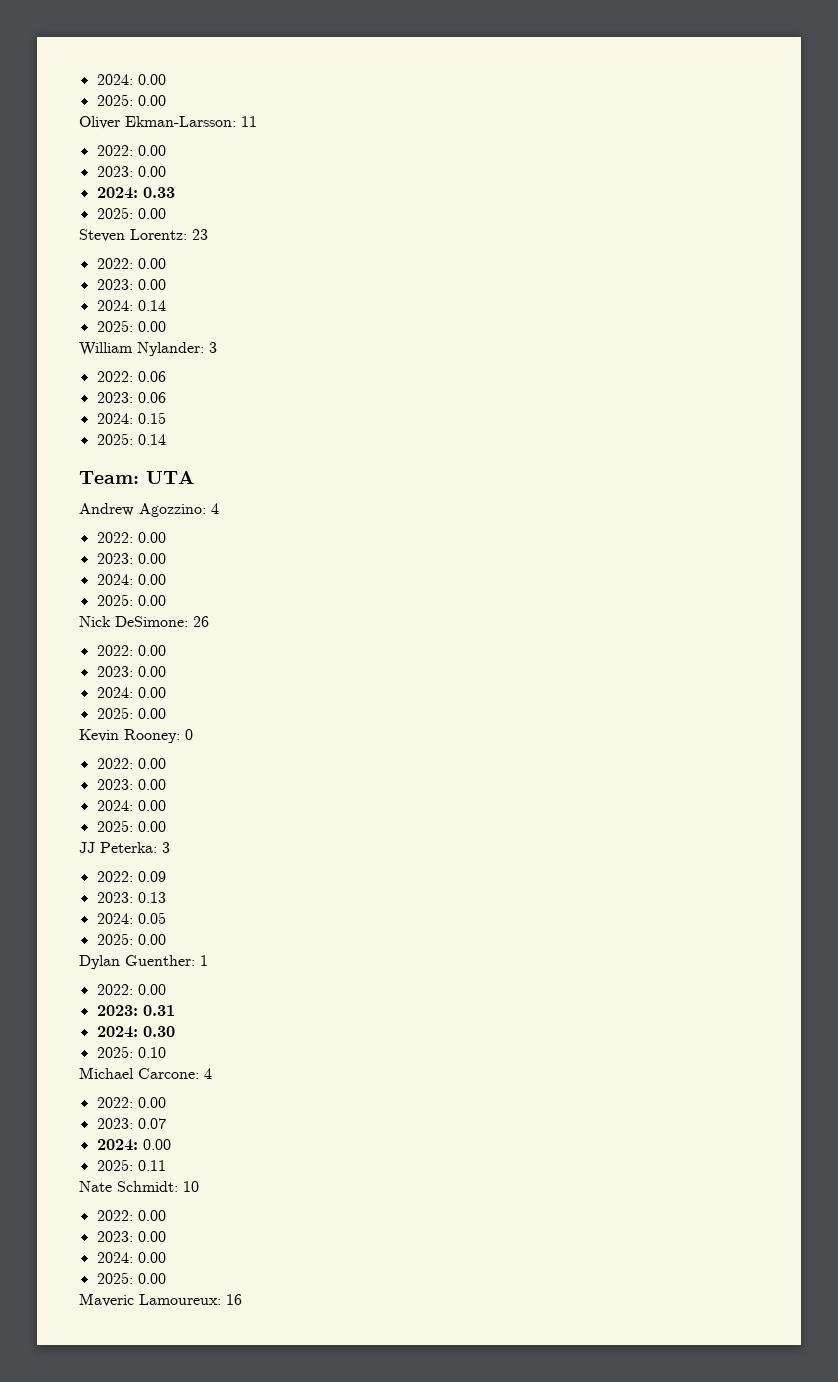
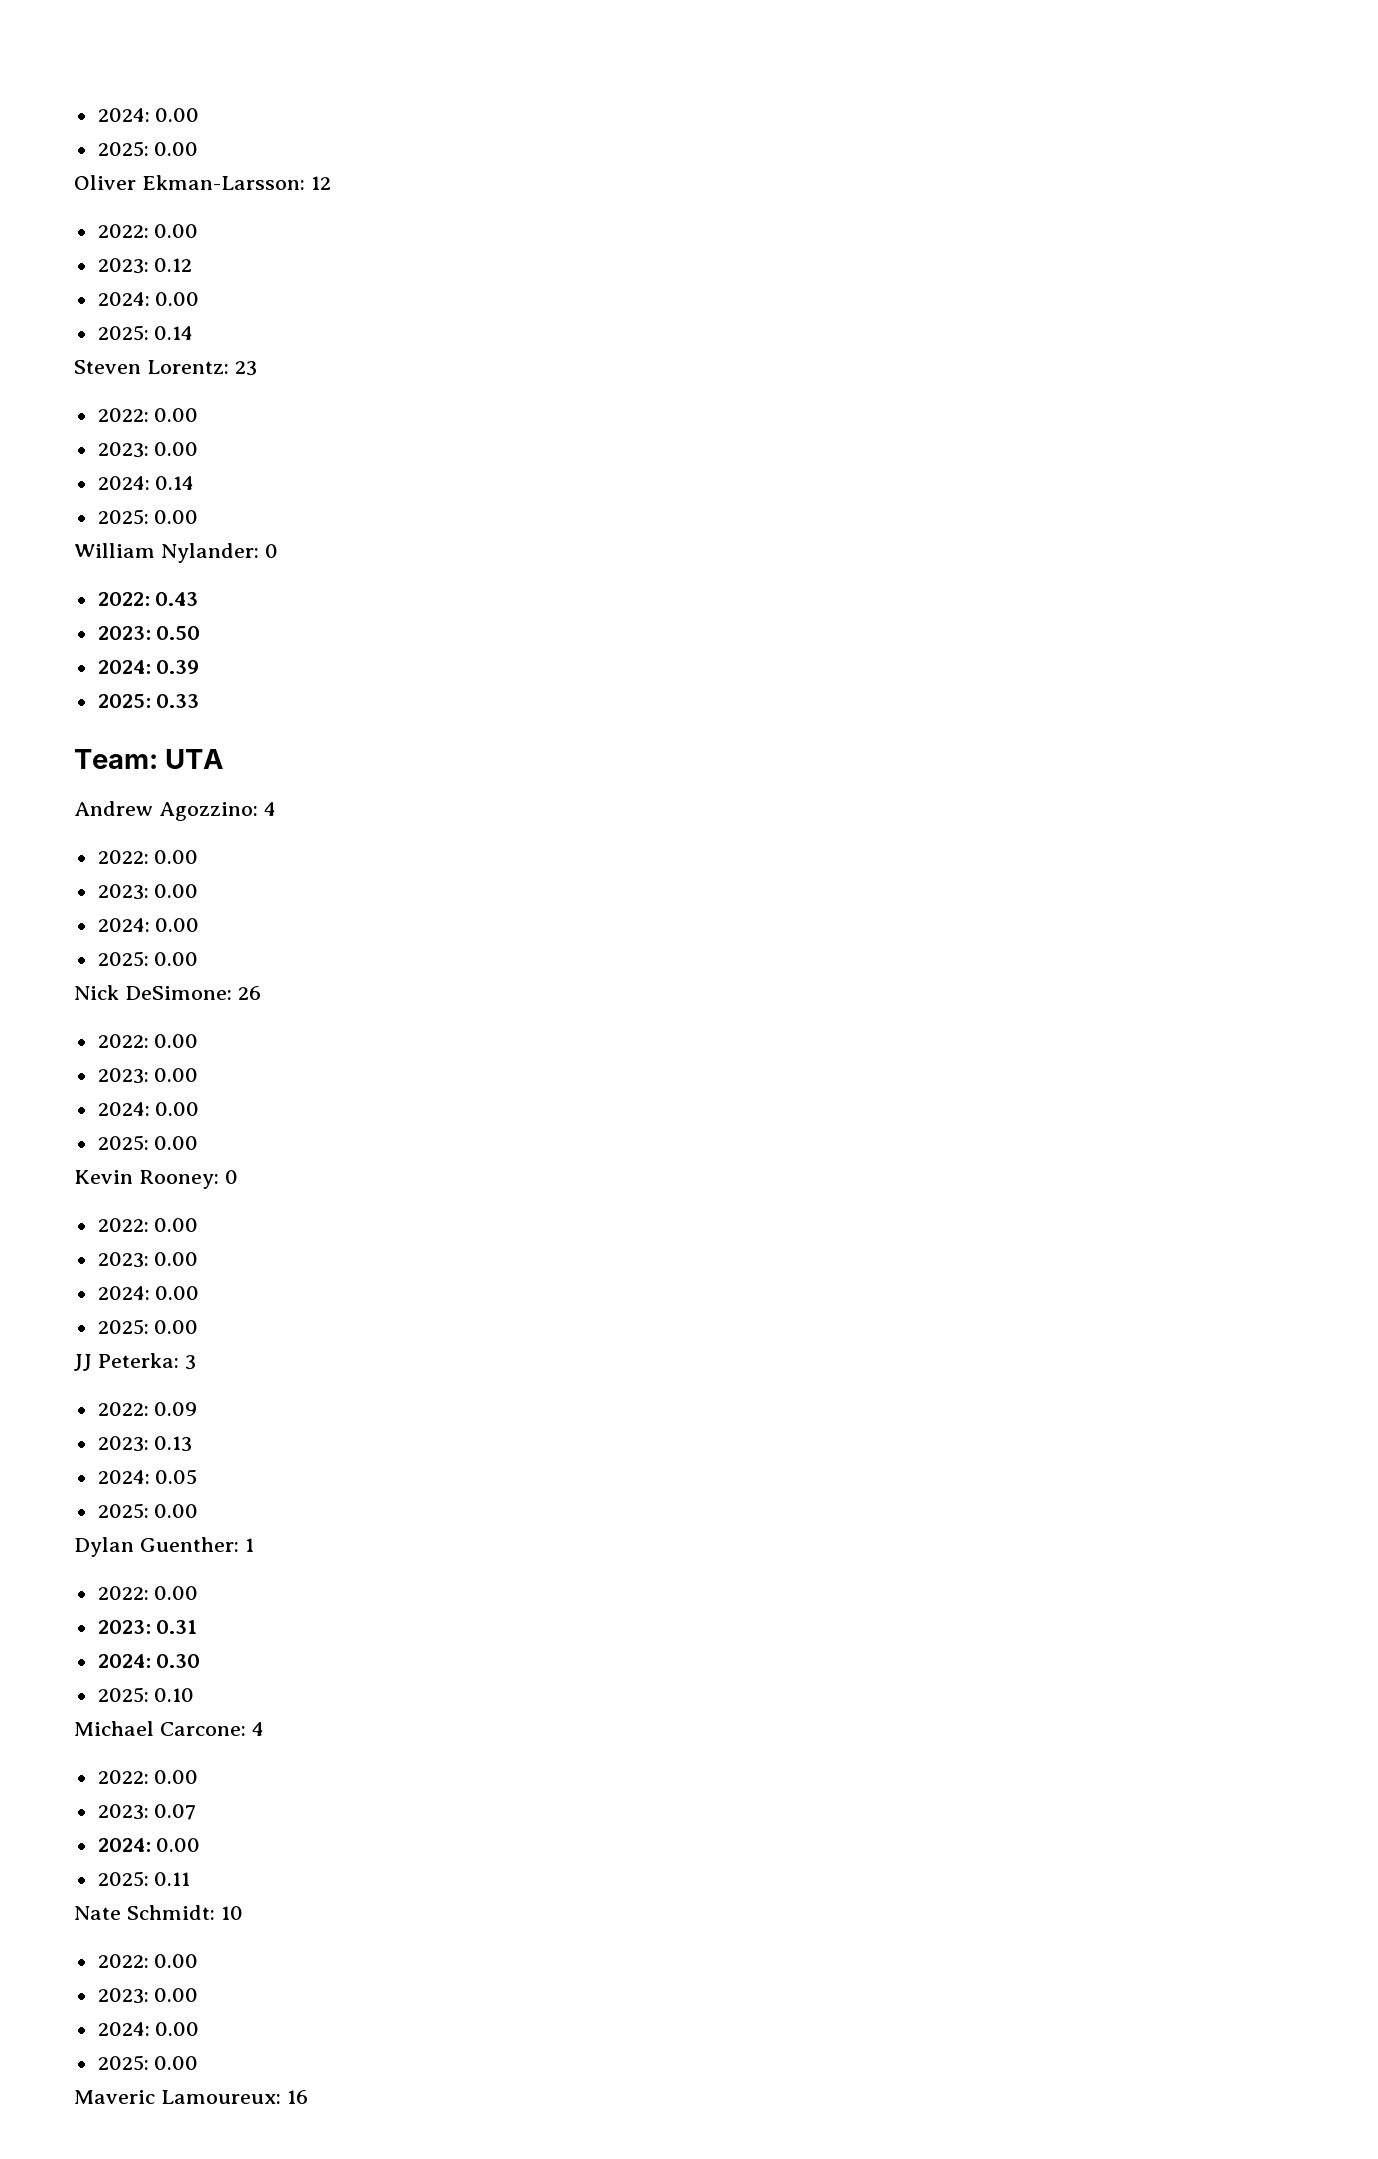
- Oliver Ekman-Larsson: 11
+ Oliver Ekman-Larsson: 12
  2022: 0.00
- 2023: 0.00
- 2024: 0.33
- 2025: 0.00
+ 2023: 0.12
+ 2024: 0.00
+ 2025: 0.14
- William Nylander: 3
- 2022: 0.06
- 2023: 0.06
- 2024: 0.15
- 2025: 0.14
+ William Nylander: 0
+ 2022: 0.43
+ 2023: 0.50
+ 2024: 0.39
+ 2025: 0.33

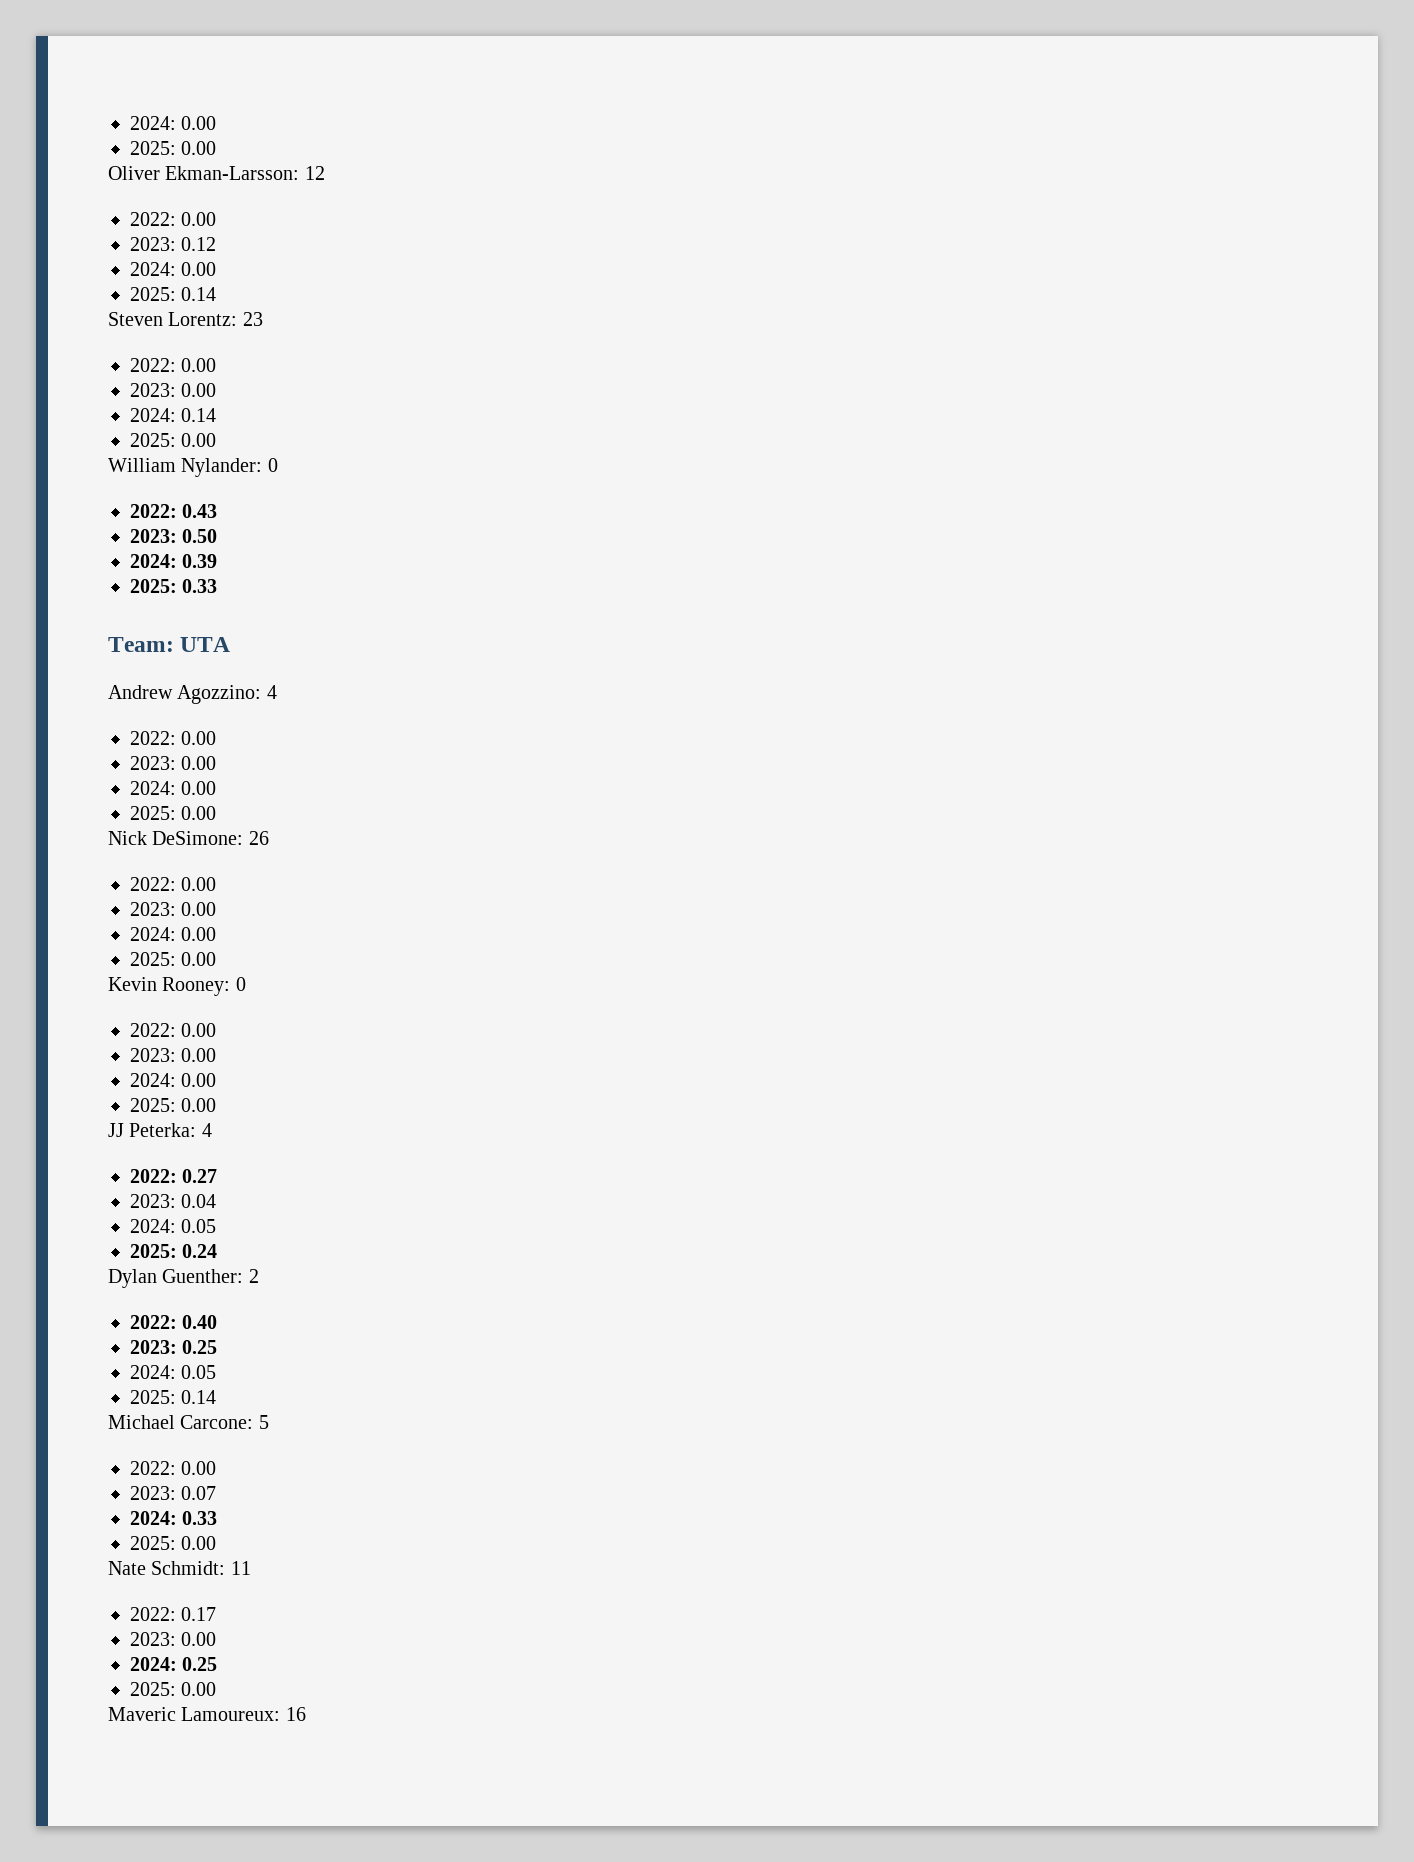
- JJ Peterka: 3
- 2022: 0.09
- 2023: 0.13
+ JJ Peterka: 4
+ 2022: 0.27
+ 2023: 0.04
  2024: 0.05
- 2025: 0.00
+ 2025: 0.24
- Dylan Guenther: 1
- 2022: 0.00
- 2023: 0.31
- 2024: 0.30
- 2025: 0.10
+ Dylan Guenther: 2
+ 2022: 0.40
+ 2023: 0.25
+ 2024: 0.05
+ 2025: 0.14
- Michael Carcone: 4
+ Michael Carcone: 5
  2023: 0.07
- 2024: 0.00
- 2025: 0.11
+ 2024: 0.33
+ 2025: 0.00
- Nate Schmidt: 10
- 2022: 0.00
+ Nate Schmidt: 11
+ 2022: 0.17
  2023: 0.00
- 2024: 0.00
+ 2024: 0.25

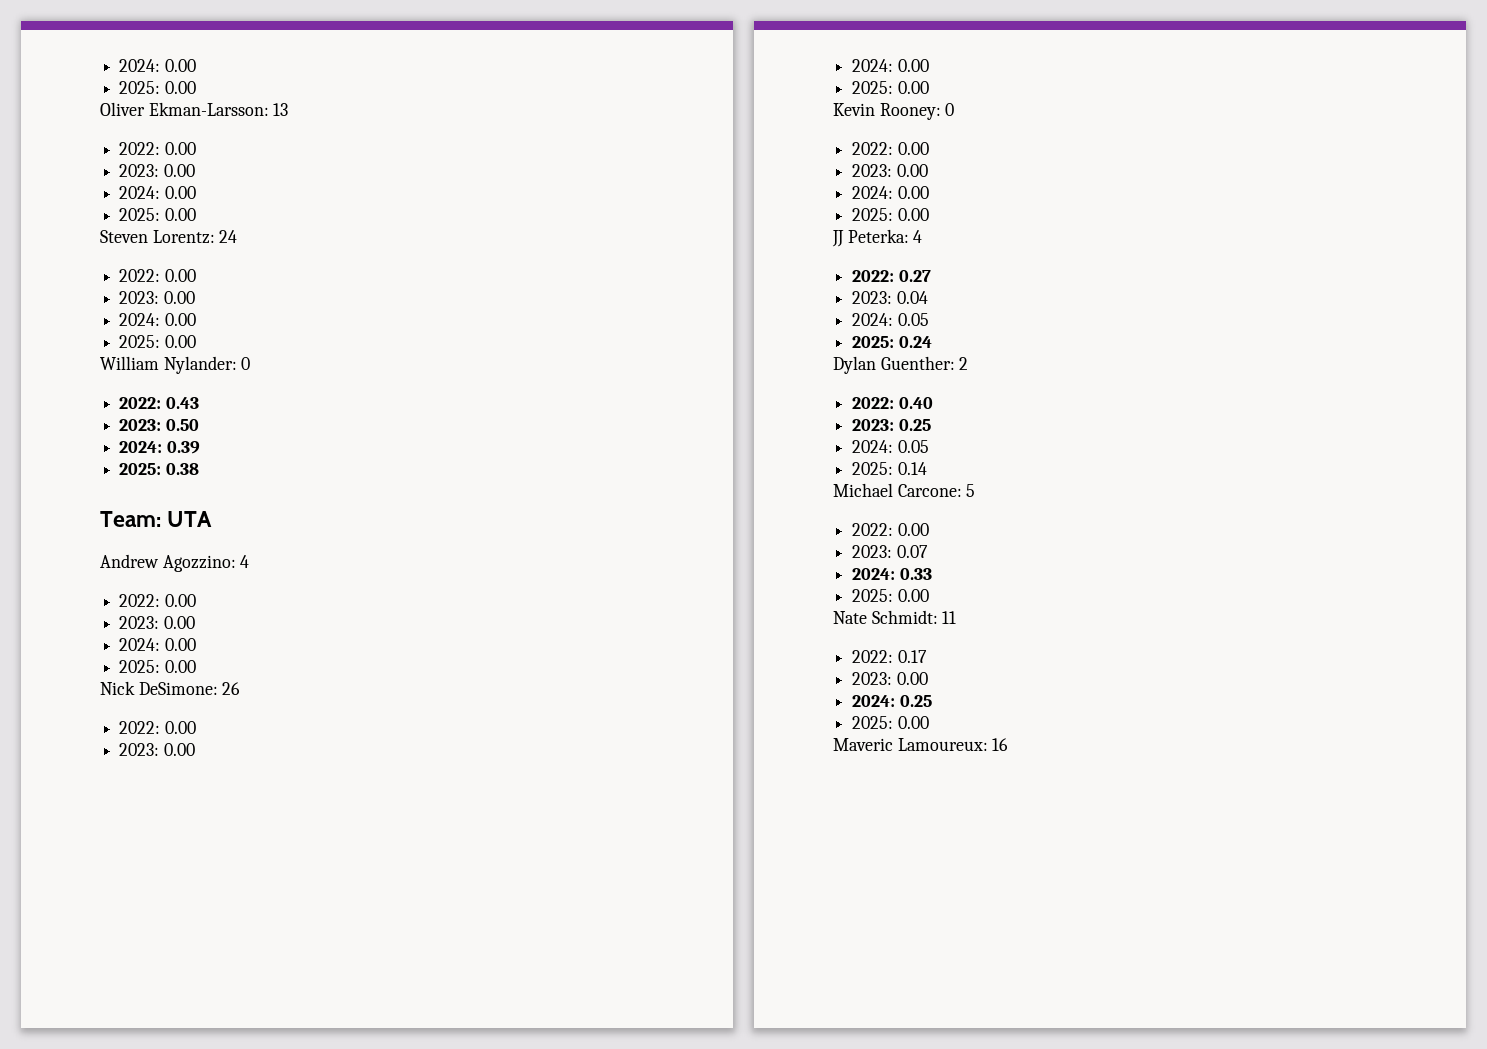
- Oliver Ekman-Larsson: 12
- 2022: 0.00
- 2023: 0.12
- 2024: 0.00
- 2025: 0.14
- Steven Lorentz: 23
+ Oliver Ekman-Larsson: 13
  2022: 0.00
  2023: 0.00
- 2024: 0.14
+ 2024: 0.00
+ 2025: 0.00
+ Steven Lorentz: 24
+ 2022: 0.00
+ 2023: 0.00
+ 2024: 0.00
- 2025: 0.33
+ 2025: 0.38

